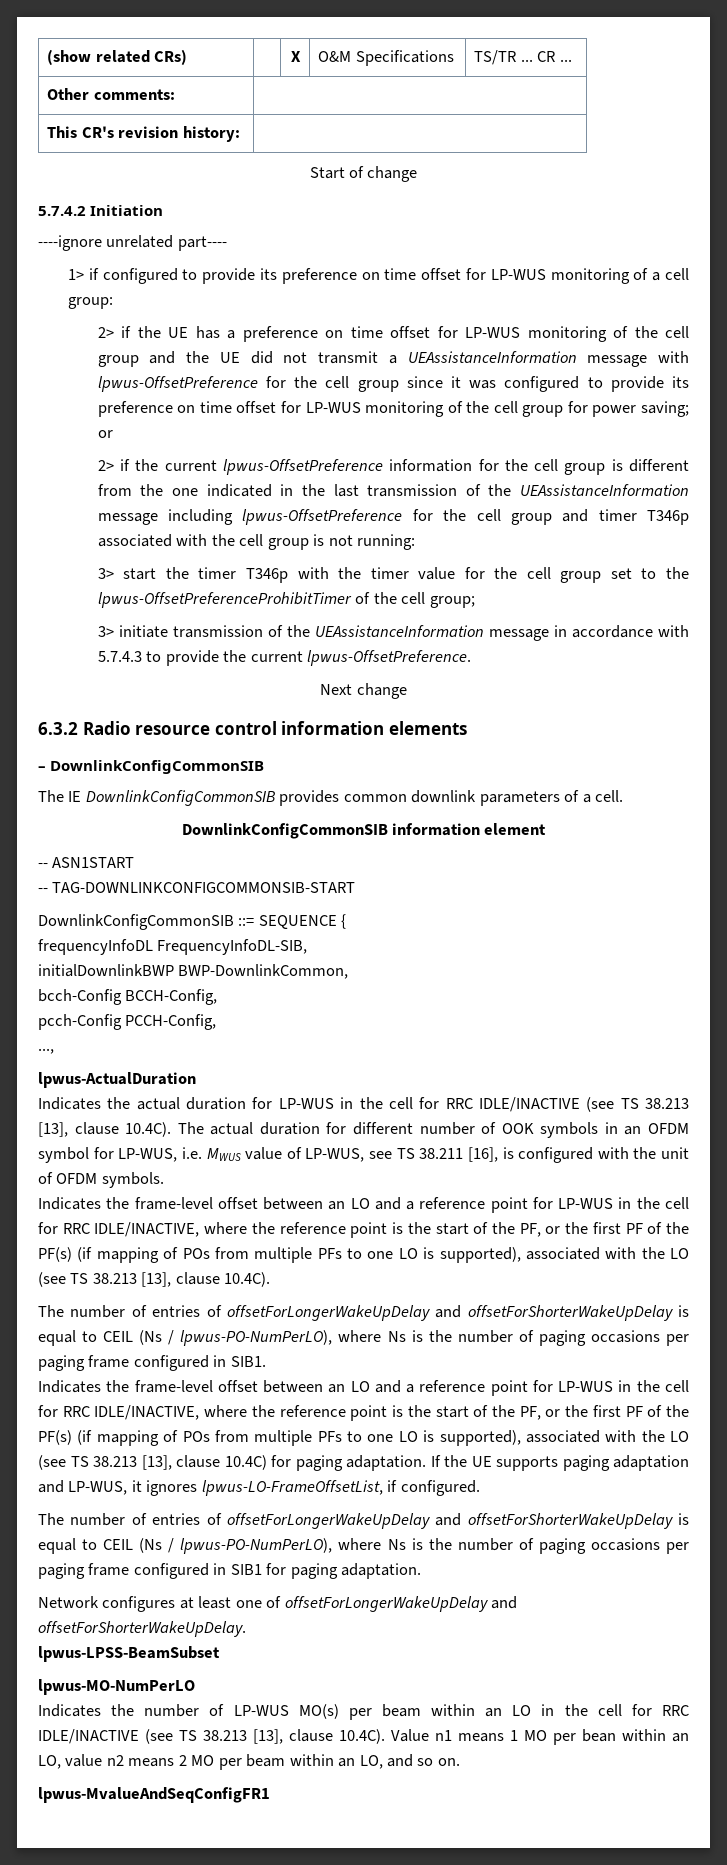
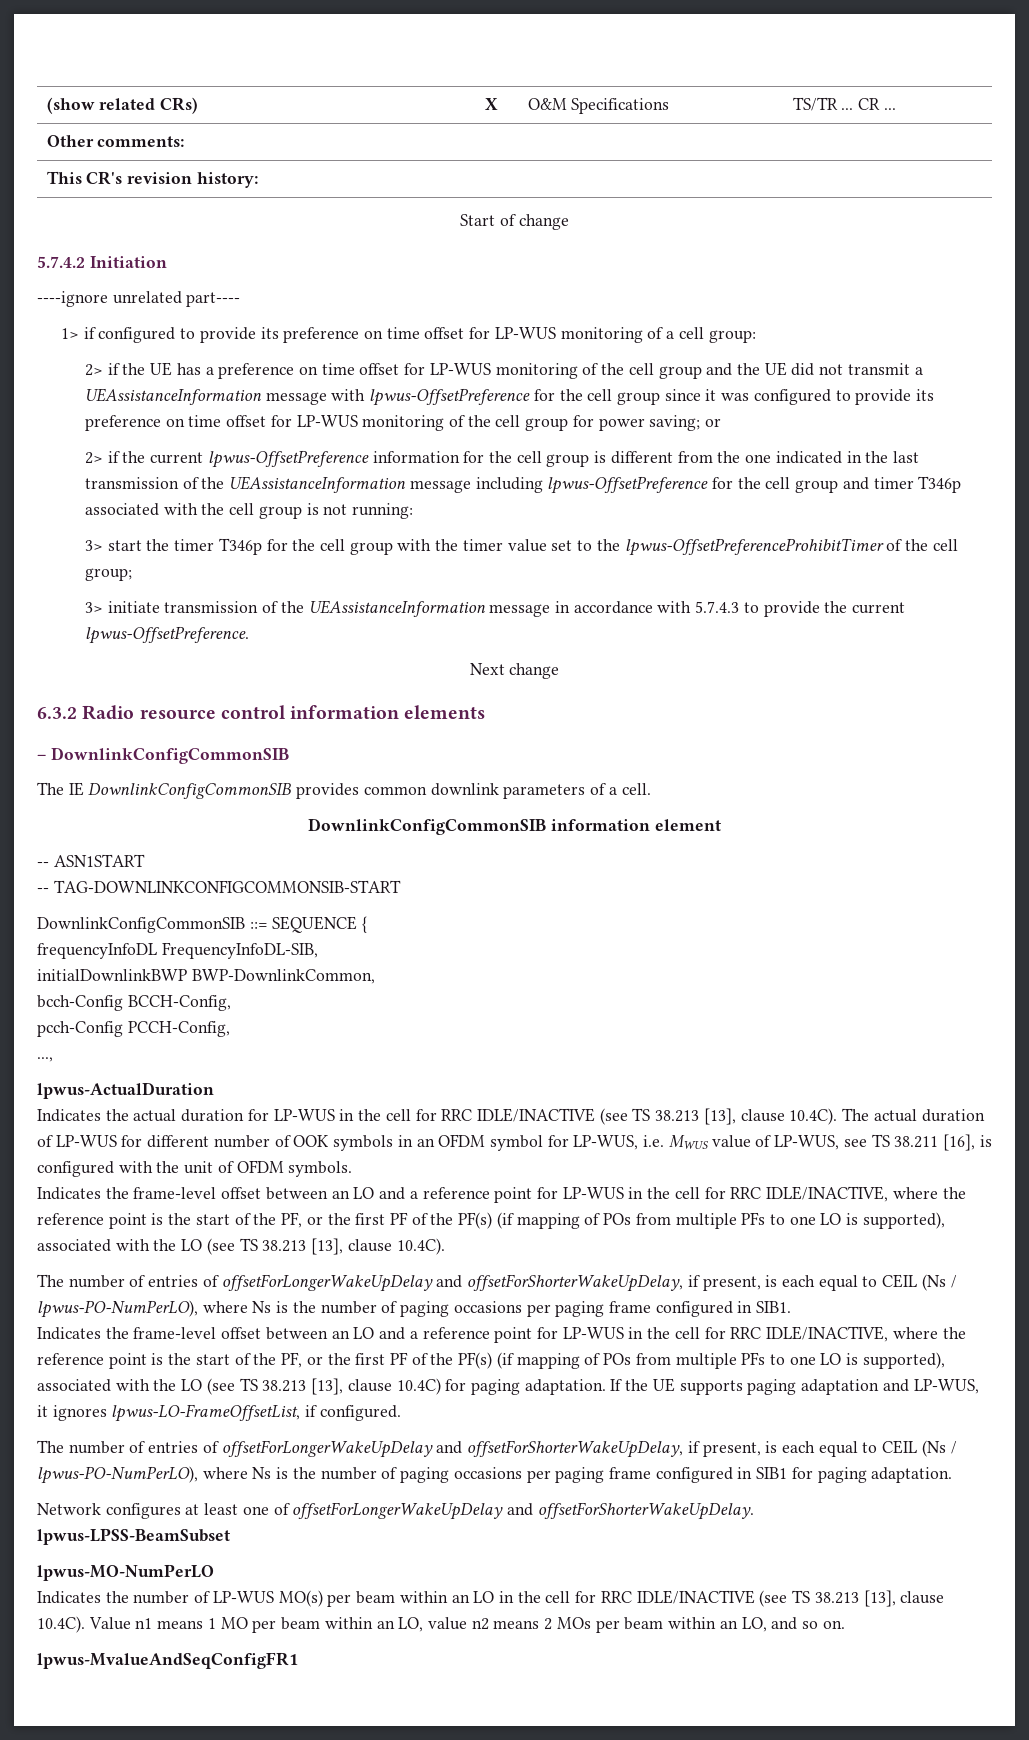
- 3> start the timer T346p with the timer value for the cell group set to the lpwus-OffsetPreferenceProhibitTimer of the cell group;
+ 3> start the timer T346p for the cell group with the timer value set to the lpwus-OffsetPreferenceProhibitTimer of the cell group;
- Indicates the actual duration for LP-WUS in the cell for RRC IDLE/INACTIVE (see TS 38.213 [13], clause 10.4C). The actual duration for different number of OOK symbols in an OFDM symbol for LP-WUS, i.e. MWUS value of LP-WUS, see TS 38.211 [16], is configured with the unit of OFDM symbols.
+ Indicates the actual duration for LP-WUS in the cell for RRC IDLE/INACTIVE (see TS 38.213 [13], clause 10.4C). The actual duration of LP-WUS for different number of OOK symbols in an OFDM symbol for LP-WUS, i.e. MWUS value of LP-WUS, see TS 38.211 [16], is configured with the unit of OFDM symbols.
- The number of entries of offsetForLongerWakeUpDelay and offsetForShorterWakeUpDelay is equal to CEIL (Ns / lpwus-PO-NumPerLO), where Ns is the number of paging occasions per paging frame configured in SIB1.
+ The number of entries of offsetForLongerWakeUpDelay and offsetForShorterWakeUpDelay, if present, is each equal to CEIL (Ns / lpwus-PO-NumPerLO), where Ns is the number of paging occasions per paging frame configured in SIB1.
- The number of entries of offsetForLongerWakeUpDelay and offsetForShorterWakeUpDelay is equal to CEIL (Ns / lpwus-PO-NumPerLO), where Ns is the number of paging occasions per paging frame configured in SIB1 for paging adaptation.
+ The number of entries of offsetForLongerWakeUpDelay and offsetForShorterWakeUpDelay, if present, is each equal to CEIL (Ns / lpwus-PO-NumPerLO), where Ns is the number of paging occasions per paging frame configured in SIB1 for paging adaptation.
- Indicates the number of LP-WUS MO(s) per beam within an LO in the cell for RRC IDLE/INACTIVE (see TS 38.213 [13], clause 10.4C). Value n1 means 1 MO per bean within an LO, value n2 means 2 MO per beam within an LO, and so on.
+ Indicates the number of LP-WUS MO(s) per beam within an LO in the cell for RRC IDLE/INACTIVE (see TS 38.213 [13], clause 10.4C). Value n1 means 1 MO per beam within an LO, value n2 means 2 MOs per beam within an LO, and so on.

